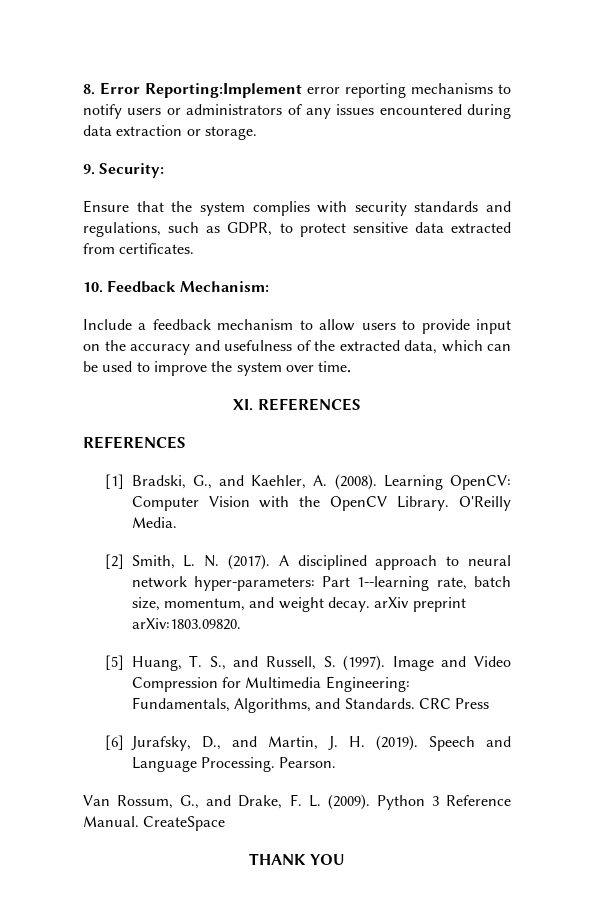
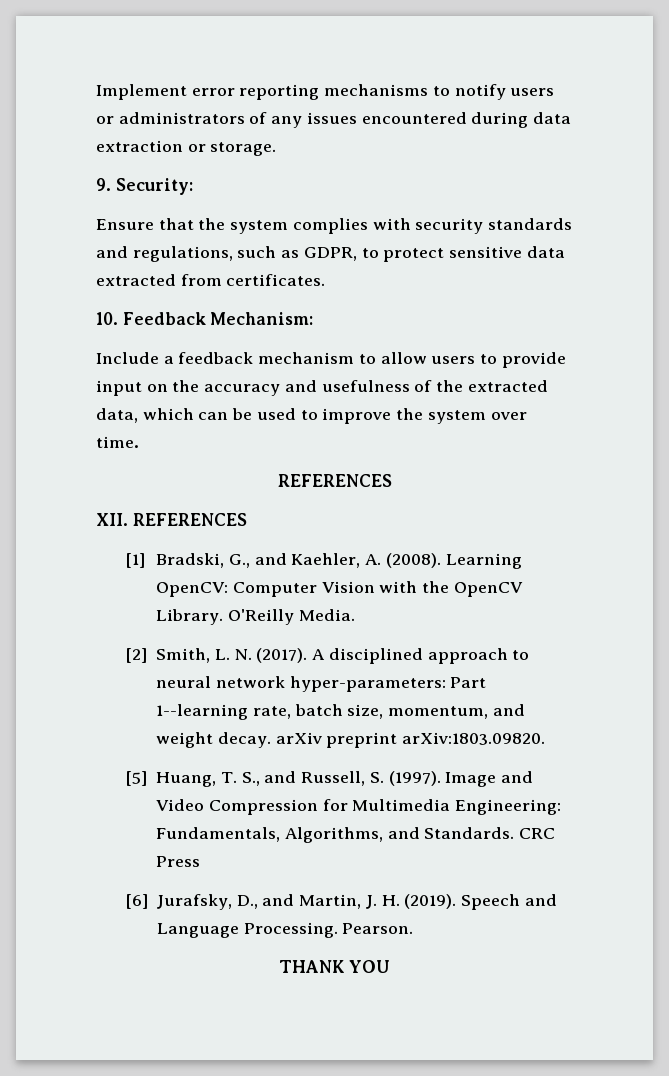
- 8. Error Reporting:Implement error reporting mechanisms to notify users or administrators of any issues encountered during data extraction or storage.
+ Implement error reporting mechanisms to notify users or administrators of any issues encountered during data extraction or storage.
  Include a feedback mechanism to allow users to provide input on the accuracy and usefulness of the extracted data, which can be used to improve the system over time.
- XI. REFERENCES
  REFERENCES
+ XII. REFERENCES
- Van Rossum, G., and Drake, F. L. (2009). Python 3 Reference Manual. CreateSpace

